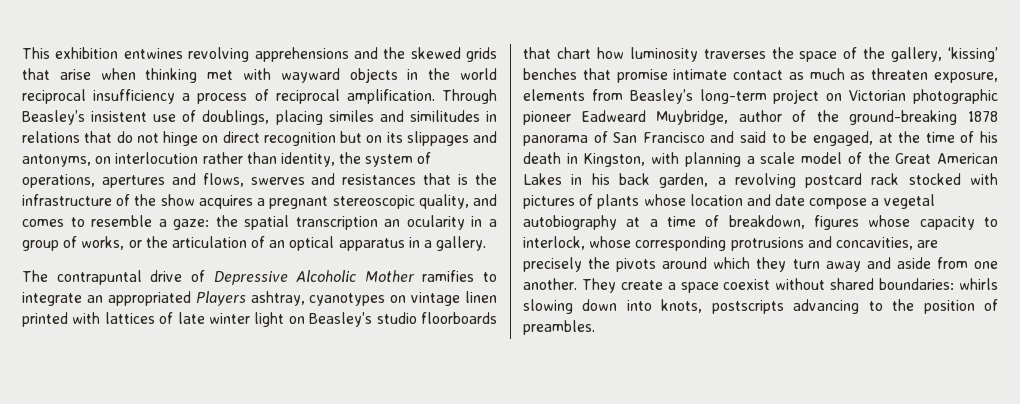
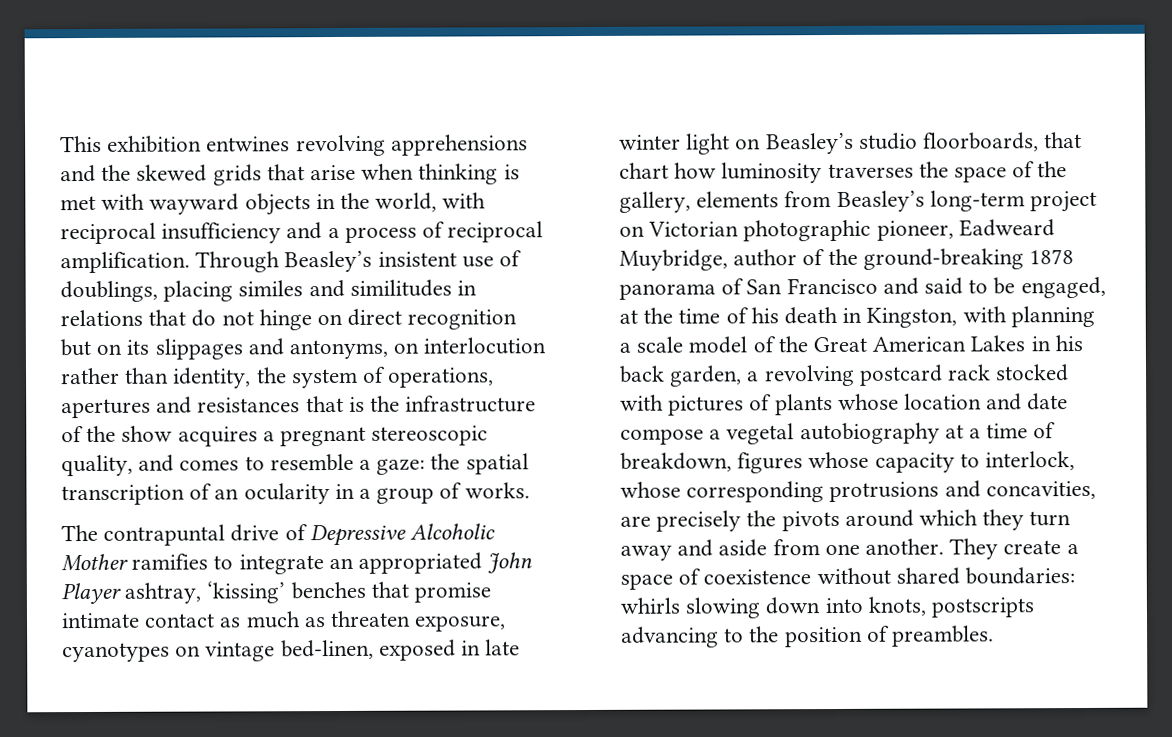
- This exhibition entwines revolving apprehensions and the skewed grids that arise when thinking met with wayward objects in the world reciprocal insufficiency a process of reciprocal amplification.
+ This exhibition entwines revolving apprehensions and the skewed grids that arise when thinking is met with wayward objects in the world, with reciprocal insufficiency and a process of reciprocal amplification.
- Through Beasley’s insistent use of doublings, placing similes and similitudes in relations that do not hinge on direct recognition but on its slippages and antonyms, on interlocution rather than identity, the system of operations, apertures and flows, swerves and resistances that is the infrastructure of the show acquires a pregnant stereoscopic quality, and comes to resemble a gaze:
+ Through Beasley’s insistent use of doublings, placing similes and similitudes in relations that do not hinge on direct recognition but on its slippages and antonyms, on interlocution rather than identity, the system of operations, apertures and resistances that is the infrastructure of the show acquires a pregnant stereoscopic quality, and comes to resemble a gaze:
- the spatial transcription an ocularity in a group of works, or the articulation of an optical apparatus in a gallery.
+ the spatial transcription of an ocularity in a group of works.
- The contrapuntal drive of Depressive Alcoholic Mother ramifies to integrate an appropriated Players ashtray, cyanotypes on vintage linen printed with lattices of late winter light on Beasley’s studio floorboards that chart how luminosity traverses the space of the gallery, ‘kissing’ benches that promise intimate contact as much as threaten exposure, elements from Beasley’s long-term project on Victorian photographic pioneer Eadweard Muybridge, author of the ground-breaking 1878 panorama of San Francisco and said to be engaged, at the time of his death in Kingston, with planning a scale model of the Great American Lakes in his back garden, a revolving postcard rack stocked with pictures of plants whose location and date compose a vegetal autobiography at a time of breakdown, figures whose capacity to interlock, whose corresponding protrusions and concavities, are precisely the pivots around which they turn away and aside from one another.
+ The contrapuntal drive of Depressive Alcoholic Mother ramifies to integrate an appropriated John Player ashtray, ‘kissing’ benches that promise intimate contact as much as threaten exposure, cyanotypes on vintage bed-linen, exposed in late winter light on Beasley’s studio floorboards, that chart how luminosity traverses the space of the gallery, elements from Beasley’s long-term project on Victorian photographic pioneer, Eadweard Muybridge, author of the ground-breaking 1878 panorama of San Francisco and said to be engaged, at the time of his death in Kingston, with planning a scale model of the Great American Lakes in his back garden, a revolving postcard rack stocked with pictures of plants whose location and date compose a vegetal autobiography at a time of breakdown, figures whose capacity to interlock, whose corresponding protrusions and concavities, are precisely the pivots around which they turn away and aside from one another.
- They create a space coexist without shared boundaries: whirls slowing down into knots, postscripts advancing to the position of preambles.
+ They create a space of coexistence without shared boundaries: whirls slowing down into knots, postscripts advancing to the position of preambles.

